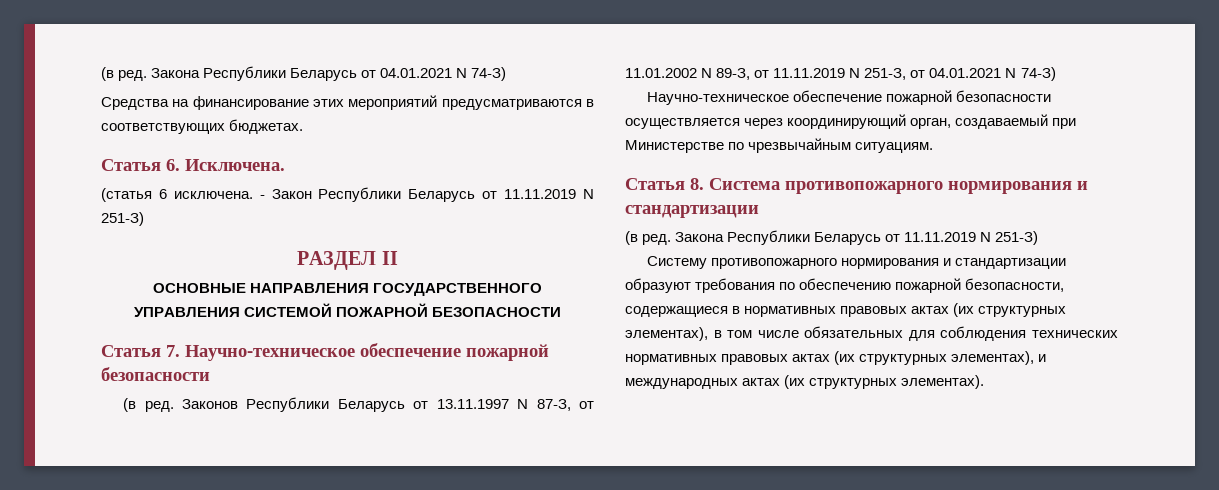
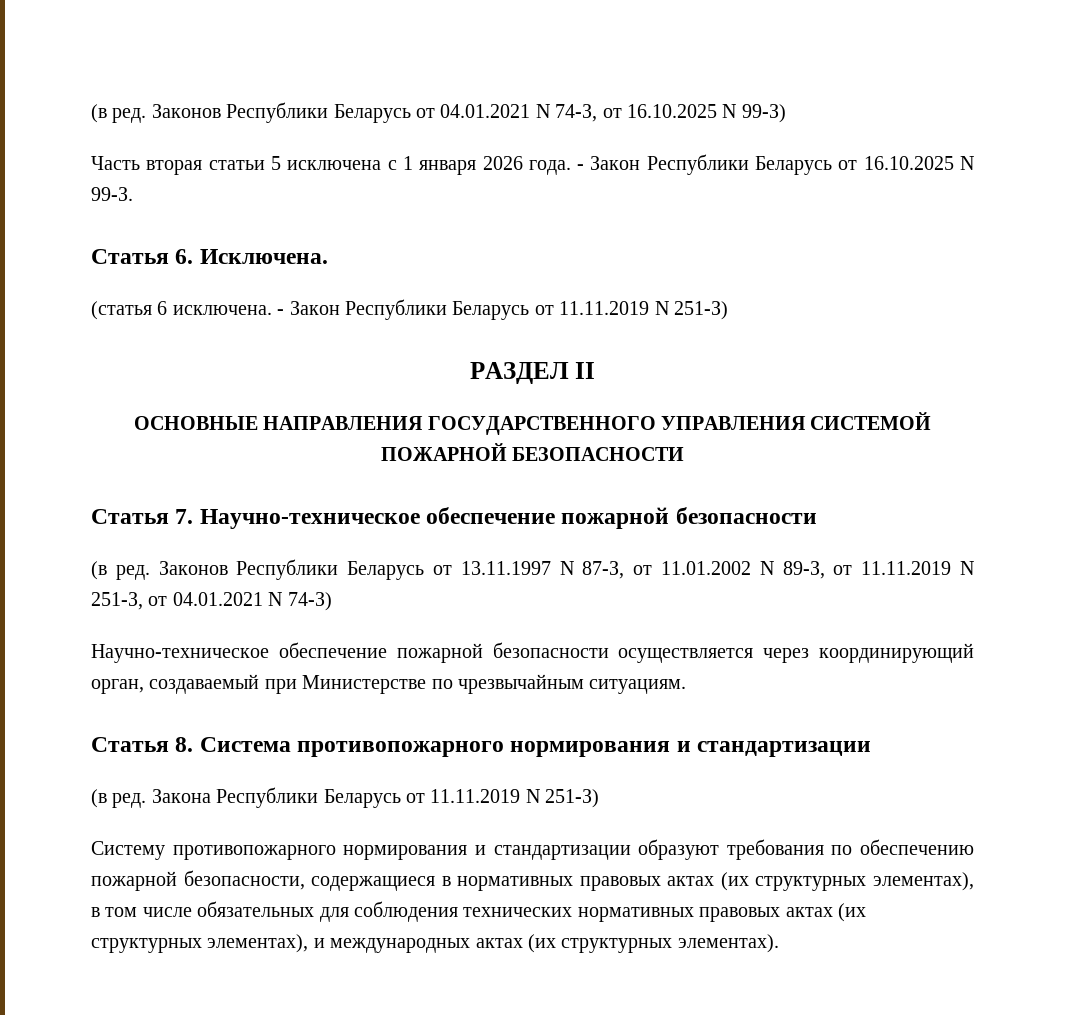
- (в ред. Закона Республики Беларусь от 04.01.2021 N 74-З)
- Средства на финансирование этих мероприятий предусматриваются в соответствующих бюджетах.
+ (в ред. Законов Республики Беларусь от 04.01.2021 N 74-З, от 16.10.2025 N 99-З)
+ Часть вторая статьи 5 исключена с 1 января 2026 года. - Закон Республики Беларусь от 16.10.2025 N 99-З.

